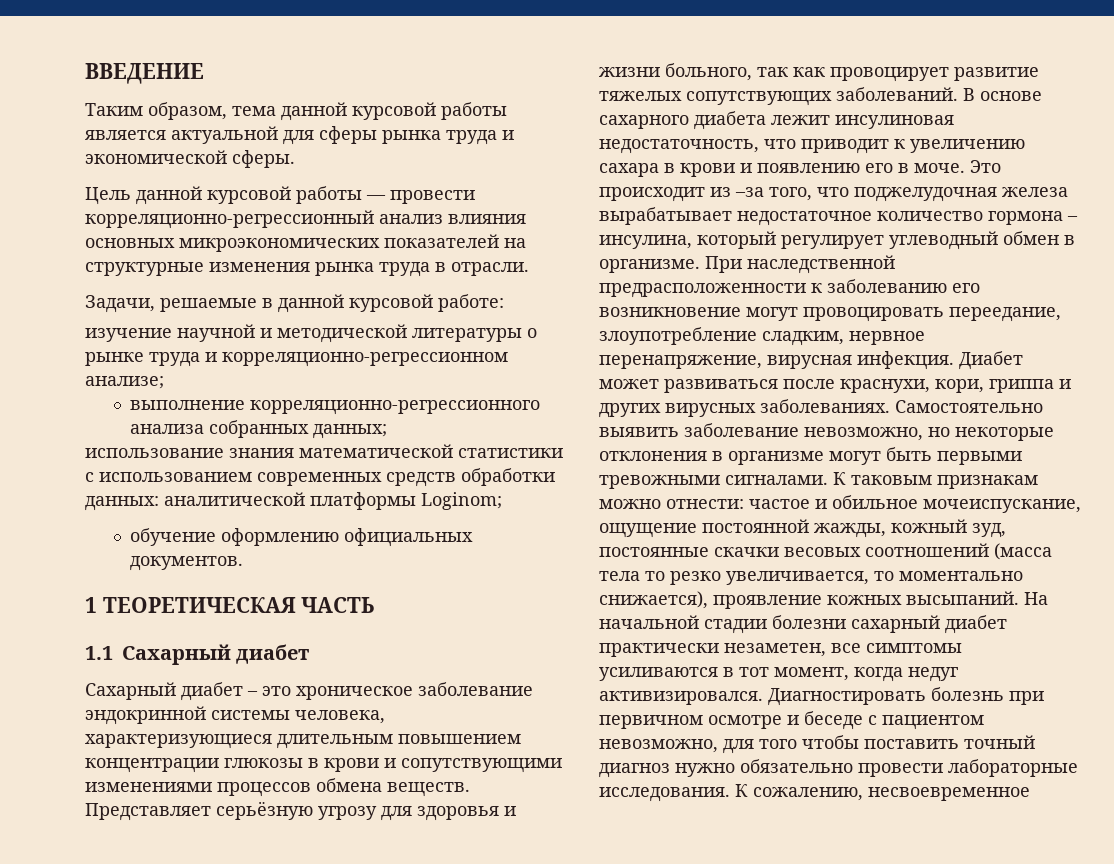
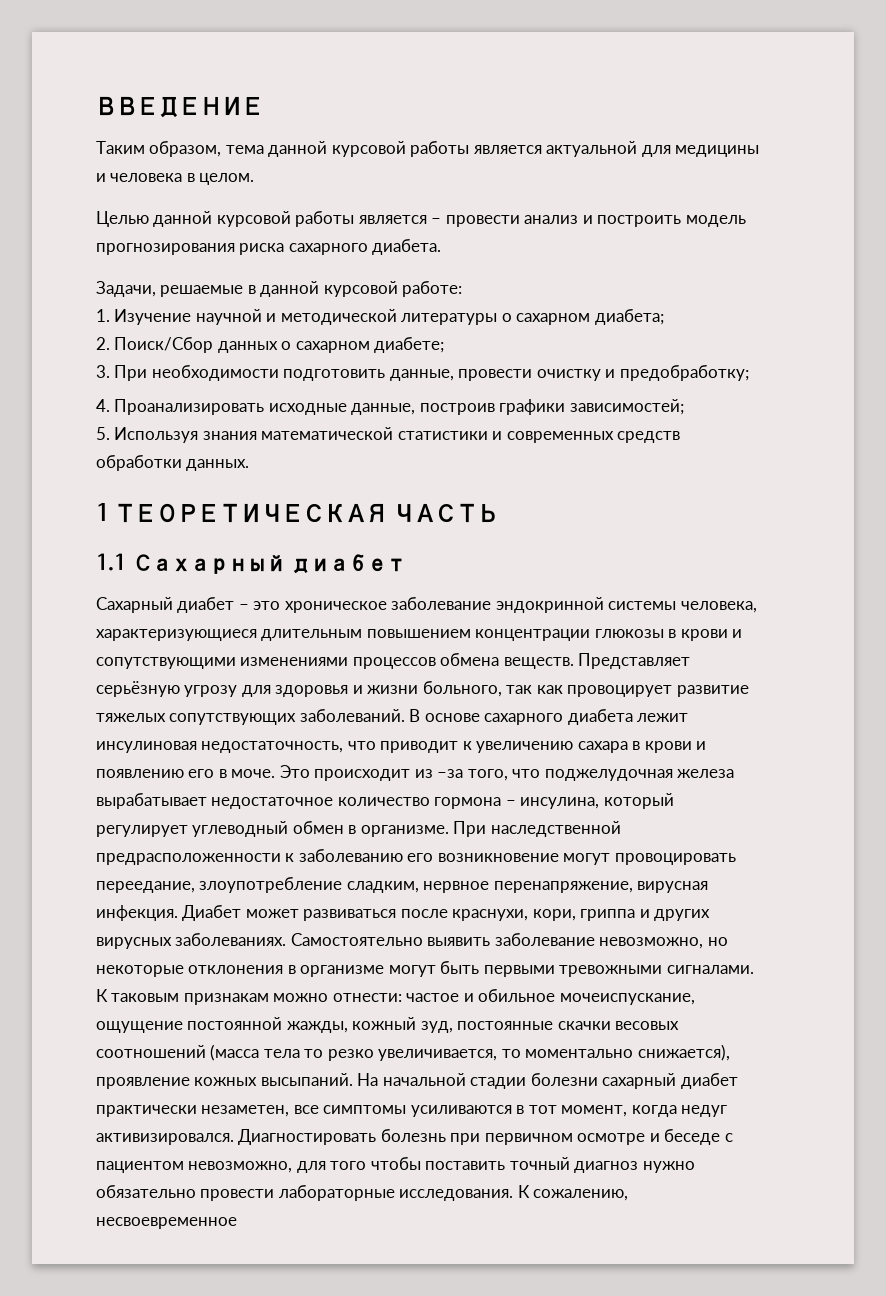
- Таким образом, тема данной курсовой работы является актуальной для сферы рынка труда и экономической сферы.
- Цель данной курсовой работы — провести корреляционно-регрессионный анализ влияния основных микроэкономических показателей на структурные изменения рынка труда в отрасли.
+ Таким образом, тема данной курсовой работы является актуальной для медицины и человека в целом.
+ Целью данной курсовой работы является – провести анализ и построить модель прогнозирования риска сахарного диабета.
- изучение научной и методической литературы о рынке труда и корреляционно-регрессионном анализе;
- выполнение корреляционно-регрессионного анализа собранных данных;
- использование знания математической статистики с использованием современных средств обработки данных: аналитической платформы Loginom;
- обучение оформлению официальных документов.
+ 1. Изучение научной и методической литературы о сахарном диабета;
+ 2. Поиск/Сбор данных о сахарном диабете;
+ 3. При необходимости подготовить данные, провести очистку и предобработку;
+ 4. Проанализировать исходные данные, построив графики зависимостей;
+ 5. Используя знания математической статистики и современных средств обработки данных.

